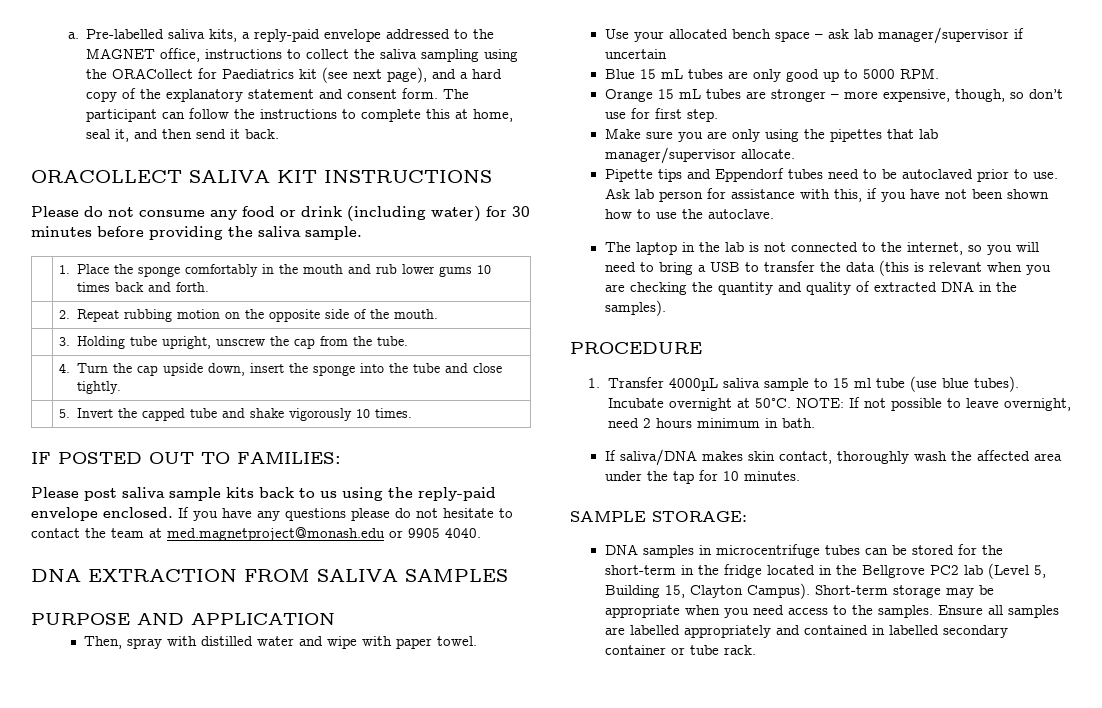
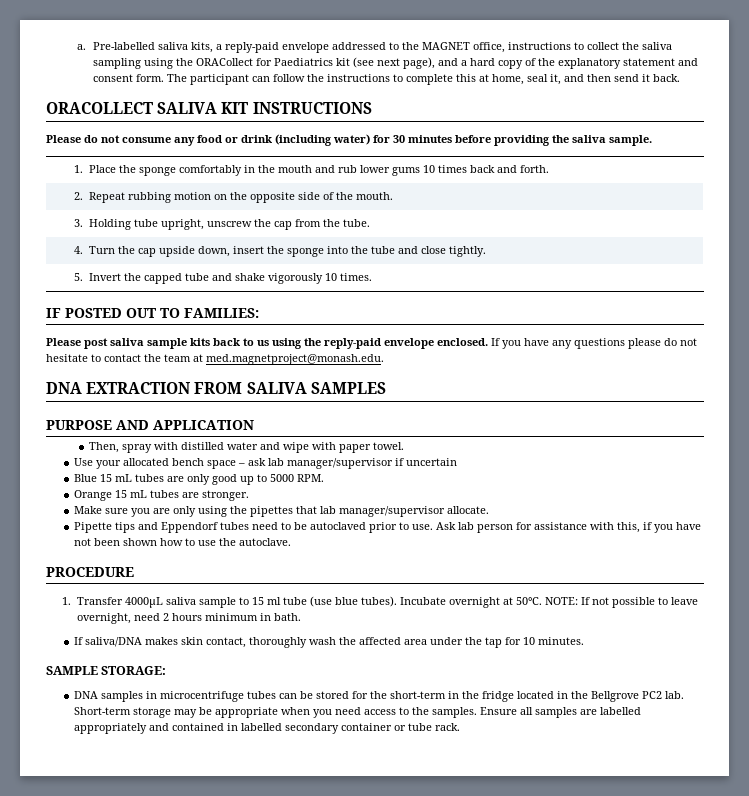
- If you have any questions please do not hesitate to contact the team at med.magnetproject@monash.edu or 9905 4040.
+ If you have any questions please do not hesitate to contact the team at med.magnetproject@monash.edu.
- Orange 15 mL tubes are stronger – more expensive, though, so don’t use for first step.
+ Orange 15 mL tubes are stronger.
- The laptop in the lab is not connected to the internet, so you will need to bring a USB to transfer the data (this is relevant when you are checking the quantity and quality of extracted DNA in the samples).
- DNA samples in microcentrifuge tubes can be stored for the short-term in the fridge located in the Bellgrove PC2 lab (Level 5, Building 15, Clayton Campus).
+ DNA samples in microcentrifuge tubes can be stored for the short-term in the fridge located in the Bellgrove PC2 lab.

